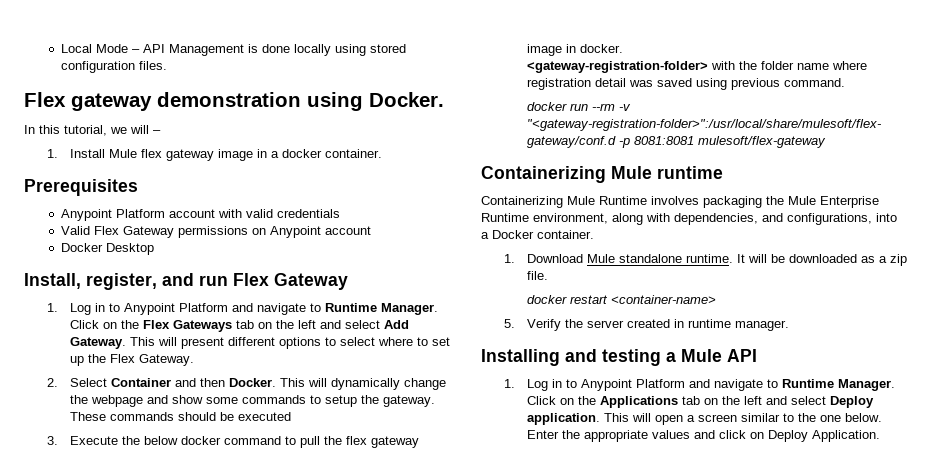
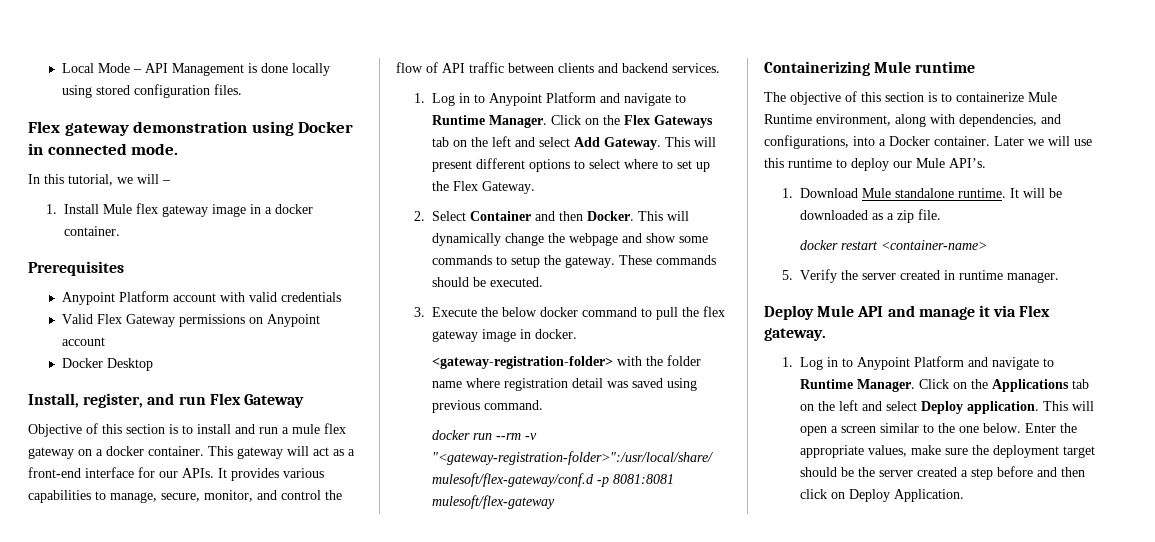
- Flex gateway demonstration using Docker.
+ Flex gateway demonstration using Docker in connected mode.
+ Objective of this section is to install and run a mule flex gateway on a docker container. This gateway will act as a front-end interface for our APIs. It provides various capabilities to manage, secure, monitor, and control the flow of API traffic between clients and backend services.
- These commands should be executed
+ These commands should be executed.
- Containerizing Mule Runtime involves packaging the Mule Enterprise Runtime environment, along with dependencies, and configurations, into a Docker container.
+ The objective of this section is to containerize Mule Runtime environment, along with dependencies, and configurations, into a Docker container. Later we will use this runtime to deploy our Mule API’s.
- Installing and testing a Mule API
+ Deploy Mule API and manage it via Flex gateway.
- Enter the appropriate values and click on Deploy Application.
+ Enter the appropriate values, make sure the deployment target should be the server created a step before and then click on Deploy Application.

